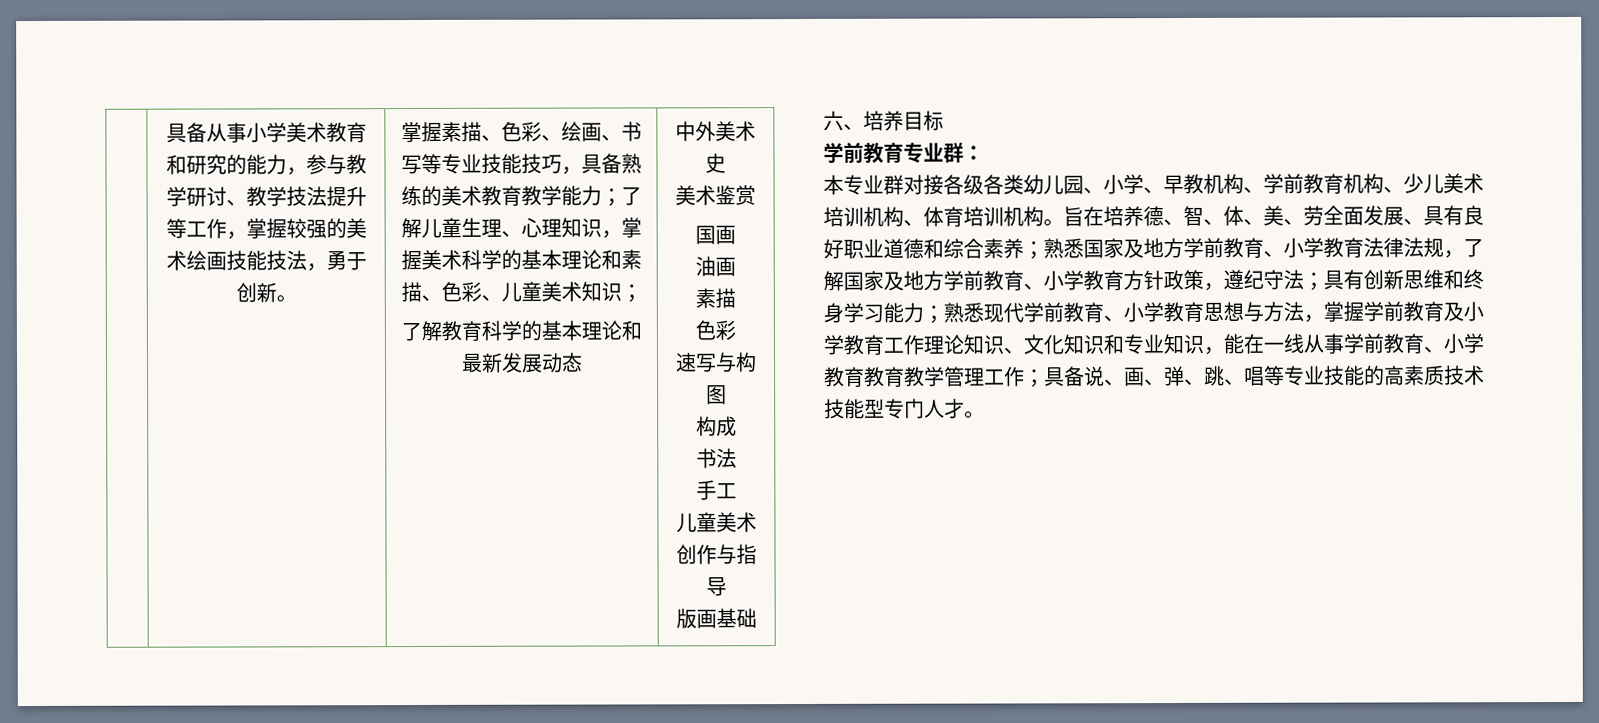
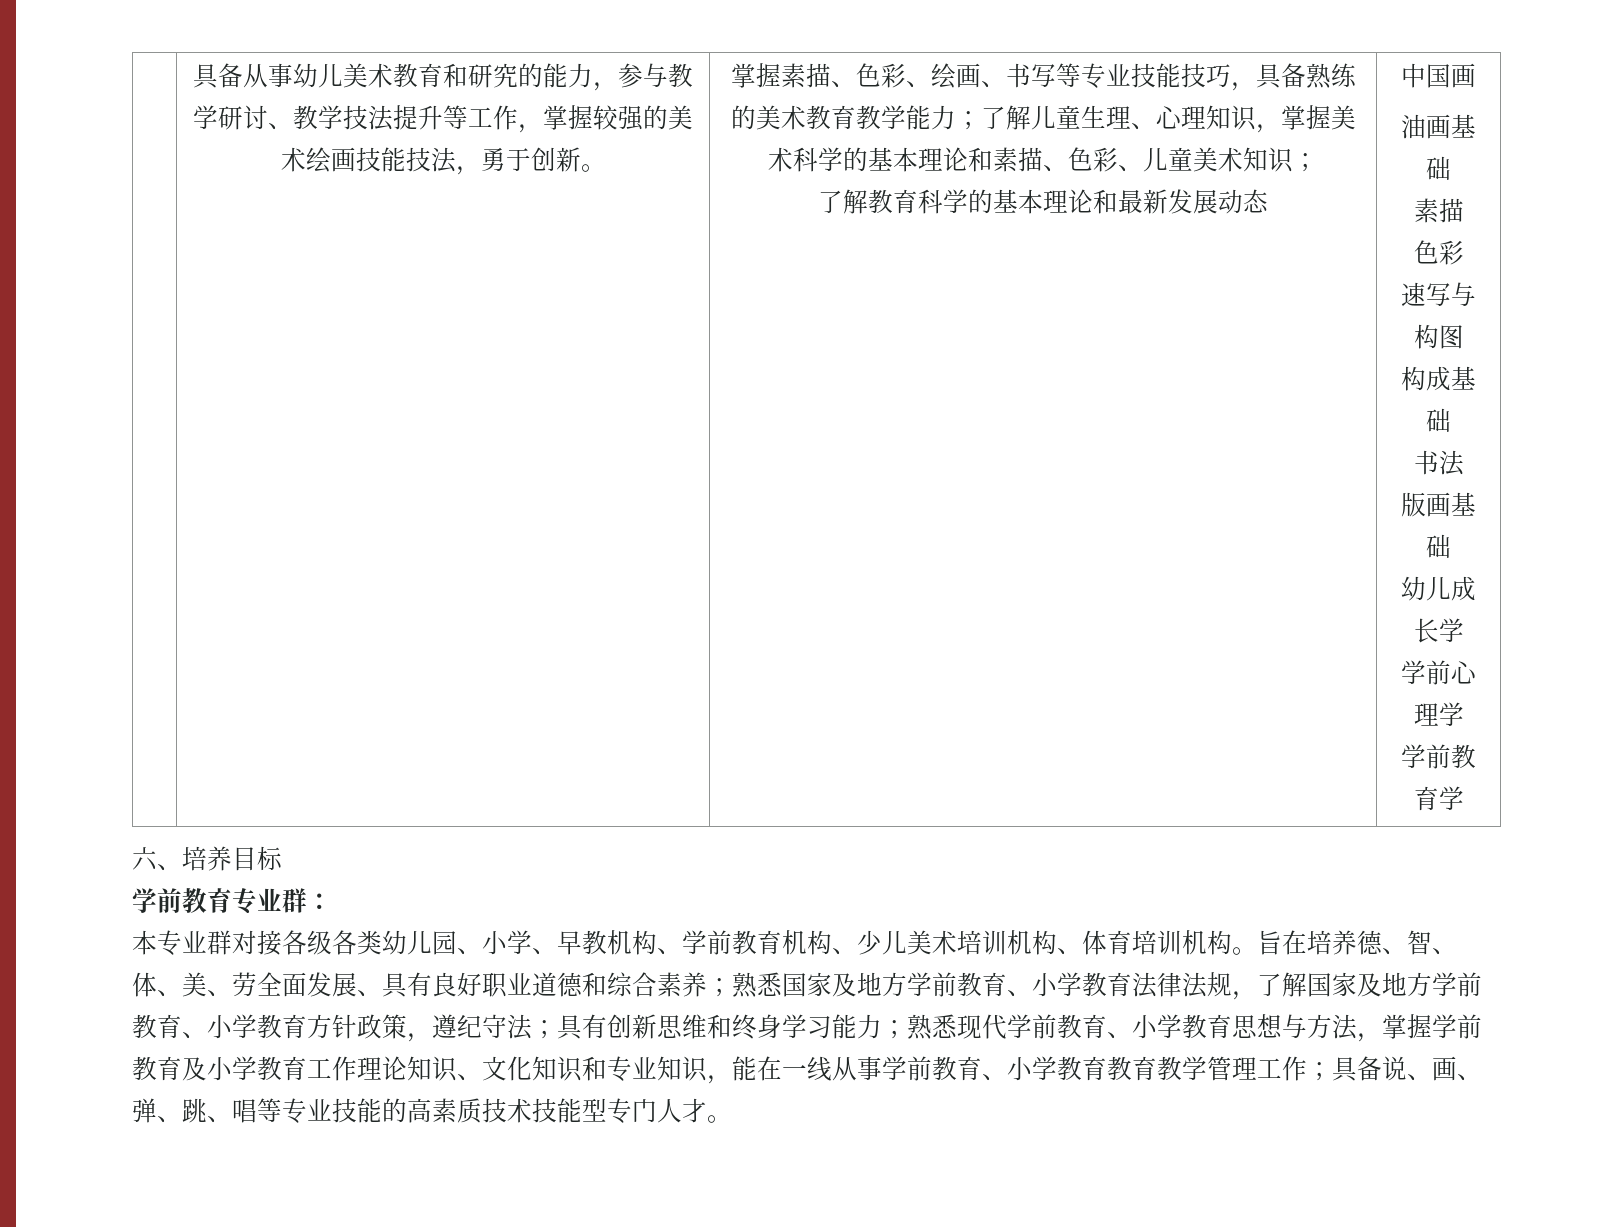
- 具备从事小学美术教育和研究的能力，参与教学研讨、教学技法提升等工作，掌握较强的美术绘画技能技法，勇于创新。
+ 具备从事幼儿美术教育和研究的能力，参与教学研讨、教学技法提升等工作，掌握较强的美术绘画技能技法，勇于创新。
- 中外美术史
- 美术鉴赏
- 国画
+ 中国画
- 油画
+ 油画基础
- 构成
+ 构成基础
- 手工
- 儿童美术创作与指导
  版画基础
+ 幼儿成长学
+ 学前心理学
+ 学前教育学

